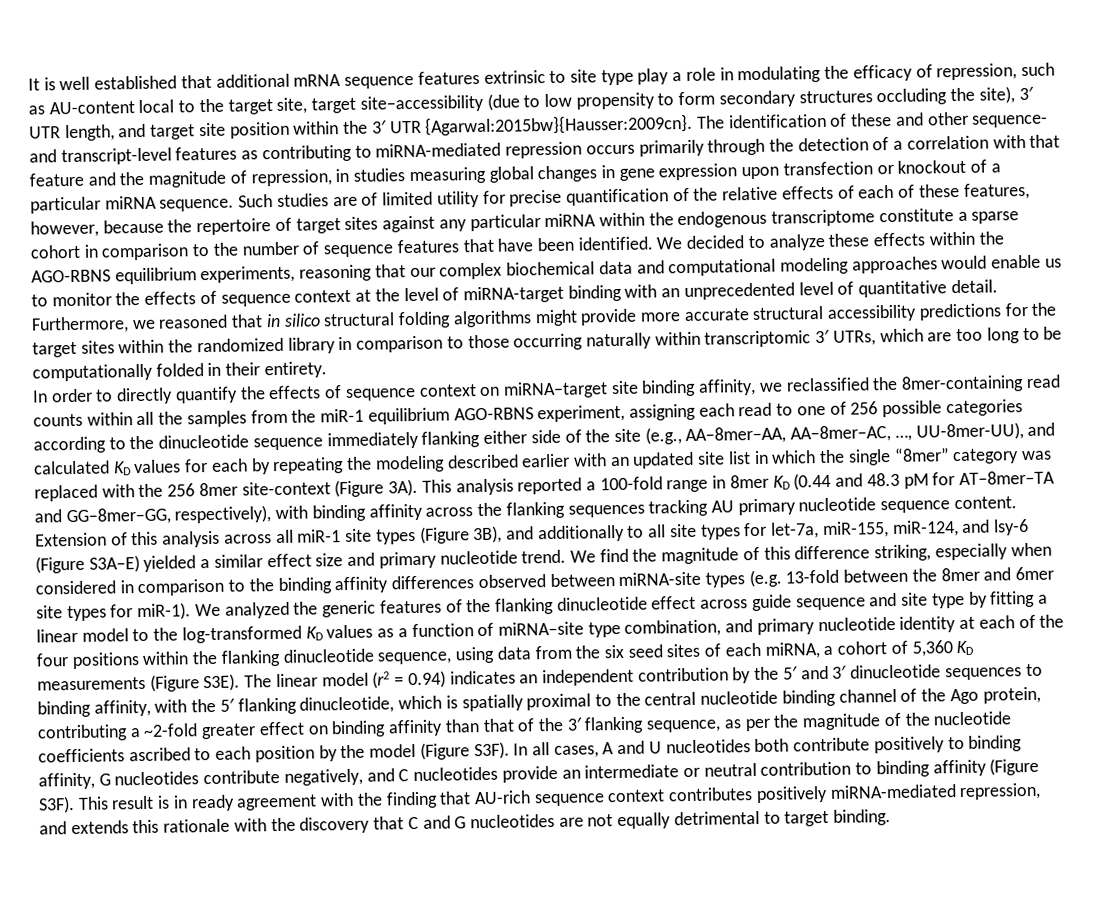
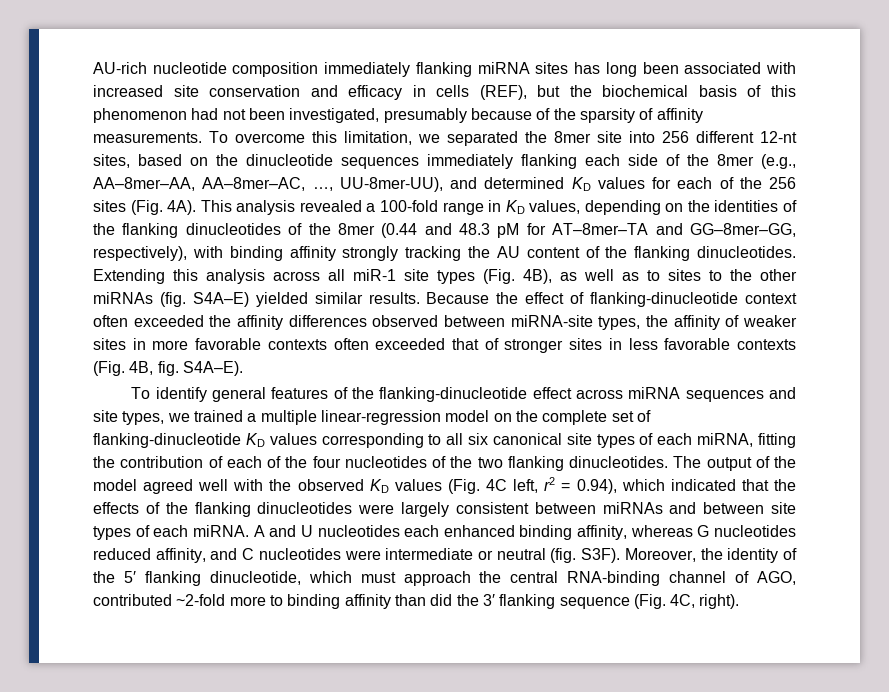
- It is well established that additional mRNA sequence features extrinsic to site type play a role in modulating the efficacy of repression, such as AU-content local to the target site, target site–accessibility (due to low propensity to form secondary structures occluding the site), 3′ UTR length, and target site position within the 3′ UTR {Agarwal:2015bw}{Hausser:2009cn}. The identification of these and other sequence- and transcript-level features as contributing to miRNA-mediated repression occurs primarily through the detection of a correlation with that feature and the magnitude of repression, in studies measuring global changes in gene expression upon transfection or knockout of a particular miRNA sequence. Such studies are of limited utility for precise quantification of the relative effects of each of these features, however, because the repertoire of target sites against any particular miRNA within the endogenous transcriptome constitute a sparse cohort in comparison to the number of sequence features that have been identified. We decided to analyze these effects within the AGO-RBNS equilibrium experiments, reasoning that our complex biochemical data and computational modeling approaches would enable us to monitor the effects of sequence context at the level of miRNA-target binding with an unprecedented level of quantitative detail. Furthermore, we reasoned that in silico structural folding algorithms might provide more accurate structural accessibility predictions for the target sites within the randomized library in comparison to those occurring naturally within transcriptomic 3′ UTRs, which are too long to be computationally folded in their entirety.
- In order to directly quantify the effects of sequence context on miRNA–target site binding affinity, we reclassified the 8mer-containing read counts within all the samples from the miR-1 equilibrium AGO-RBNS experiment, assigning each read to one of 256 possible categories according to the dinucleotide sequence immediately flanking either side of the site (e.g., AA–8mer–AA, AA–8mer–AC, …, UU-8mer-UU), and calculated KD values for each by repeating the modeling described earlier with an updated site list in which the single “8mer” category was replaced with the 256 8mer site-context (Figure 3A).
+ AU-rich nucleotide composition immediately flanking miRNA sites has long been associated with increased site conservation and efficacy in cells (REF), but the biochemical basis of this phenomenon had not been investigated, presumably because of the sparsity of affinity measurements. To overcome this limitation, we separated the 8mer site into 256 different 12-nt sites, based on the dinucleotide sequences immediately flanking each side of the 8mer (e.g., AA–8mer–AA, AA–8mer–AC, …, UU-8mer-UU), and determined KD values for each of the 256 sites (Fig. 4A).
- This analysis reported a 100-fold range in 8mer KD (0.44 and 48.3 pM for AT–8mer–TA and GG–8mer–GG, respectively), with binding affinity across the flanking sequences tracking AU primary nucleotide sequence content. Extension of this analysis across all miR-1 site types (Figure 3B), and additionally to all site types for let-7a, miR-155, miR-124, and lsy-6 (Figure S3A–E) yielded a similar effect size and primary nucleotide trend. We find the magnitude of this difference striking, especially when considered in comparison to the binding affinity differences observed between miRNA-site types (e.g. 13-fold between the 8mer and 6mer site types for miR-1). We analyzed the generic features of the flanking dinucleotide effect across guide sequence and site type by fitting a linear model to the log-transformed KD values as a function of miRNA–site type combination, and primary nucleotide identity at each of the four positions within the flanking dinucleotide sequence, using data from the six seed sites of each miRNA, a cohort of 5,360 KD measurements (Figure S3E). The linear model (r2 = 0.94) indicates an independent contribution by the 5′ and 3′ dinucleotide sequences to binding affinity, with the 5′ flanking dinucleotide, which is spatially proximal to the central nucleotide binding channel of the Ago protein, contributing a ~2-fold greater effect on binding affinity than that of the 3′ flanking sequence, as per the magnitude of the nucleotide coefficients ascribed to each position by the model (Figure S3F). In all cases, A and U nucleotides both contribute positively to binding affinity, G nucleotides contribute negatively, and C nucleotides provide an intermediate or neutral contribution to binding affinity (Figure S3F). This result is in ready agreement with the finding that AU-rich sequence context contributes positively miRNA-mediated repression, and extends this rationale with the discovery that C and G nucleotides are not equally detrimental to target binding.
+ This analysis revealed a 100-fold range in KD values, depending on the identities of the flanking dinucleotides of the 8mer (0.44 and 48.3 pM for AT–8mer–TA and GG–8mer–GG, respectively), with binding affinity strongly tracking the AU content of the flanking dinucleotides. Extending this analysis across all miR-1 site types (Fig. 4B), as well as to sites to the other miRNAs (fig. S4A–E) yielded similar results. Because the effect of flanking-dinucleotide context often exceeded the affinity differences observed between miRNA-site types, the affinity of weaker sites in more favorable contexts often exceeded that of stronger sites in less favorable contexts (Fig. 4B, fig. S4A–E).
+ To identify general features of the flanking-dinucleotide effect across miRNA sequences and site types, we trained a multiple linear-regression model on the complete set of flanking-dinucleotide KD values corresponding to all six canonical site types of each miRNA, fitting the contribution of each of the four nucleotides of the two flanking dinucleotides. The output of the model agreed well with the observed KD values (Fig. 4C left, r2 = 0.94), which indicated that the effects of the flanking dinucleotides were largely consistent between miRNAs and between site types of each miRNA. A and U nucleotides each enhanced binding affinity, whereas G nucleotides reduced affinity, and C nucleotides were intermediate or neutral (fig. S3F). Moreover, the identity of the 5′ flanking dinucleotide, which must approach the central RNA-binding channel of AGO, contributed ~2-fold more to binding affinity than did the 3′ flanking sequence (Fig. 4C, right).

